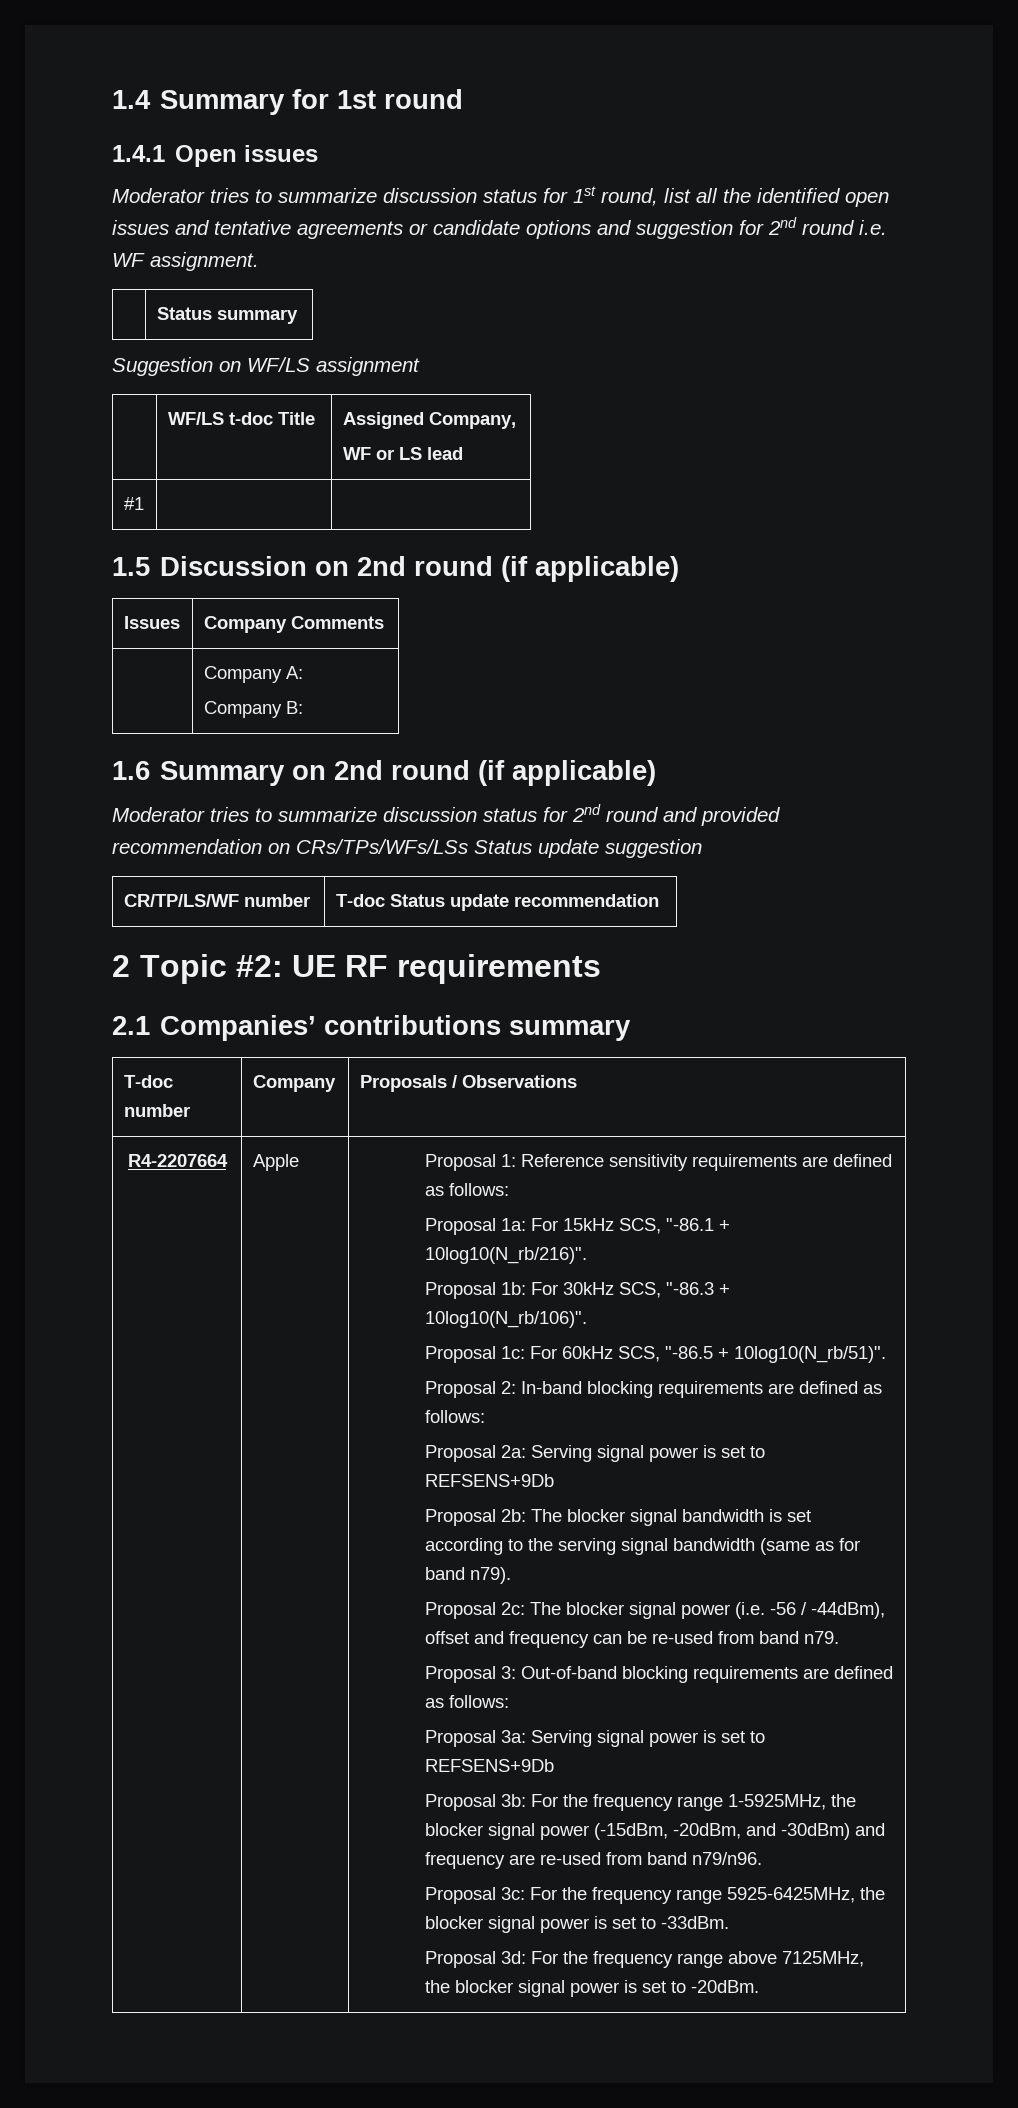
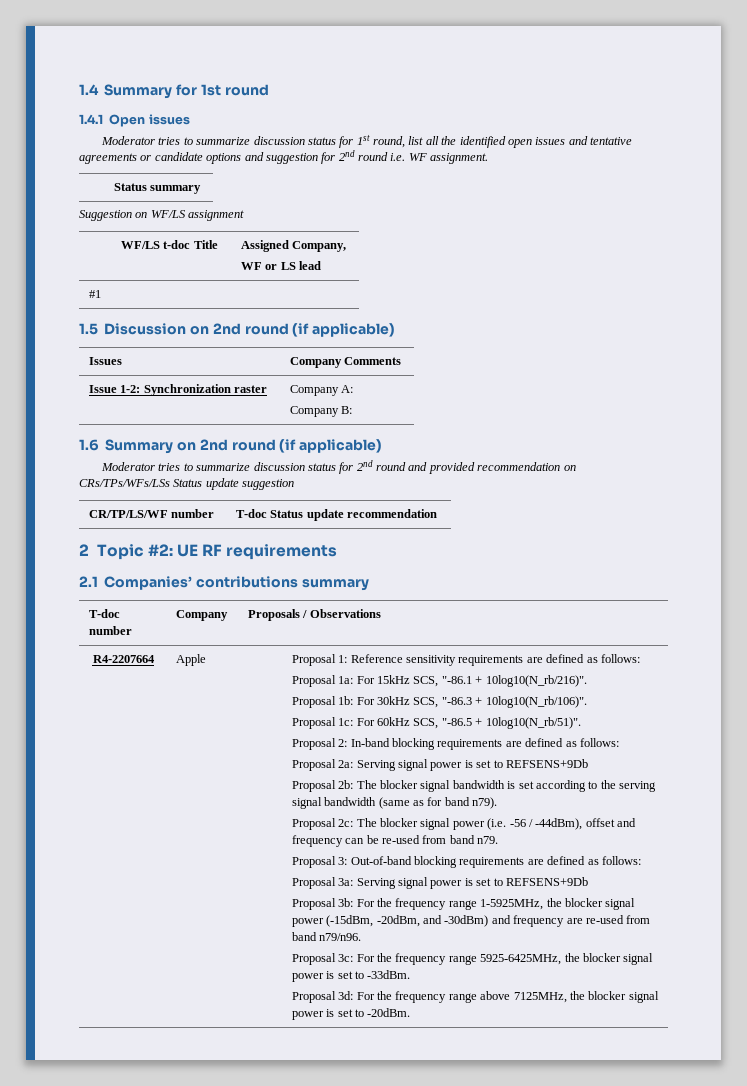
- | Company A:
+ Issue 1-2: Synchronization raster | Company A:

